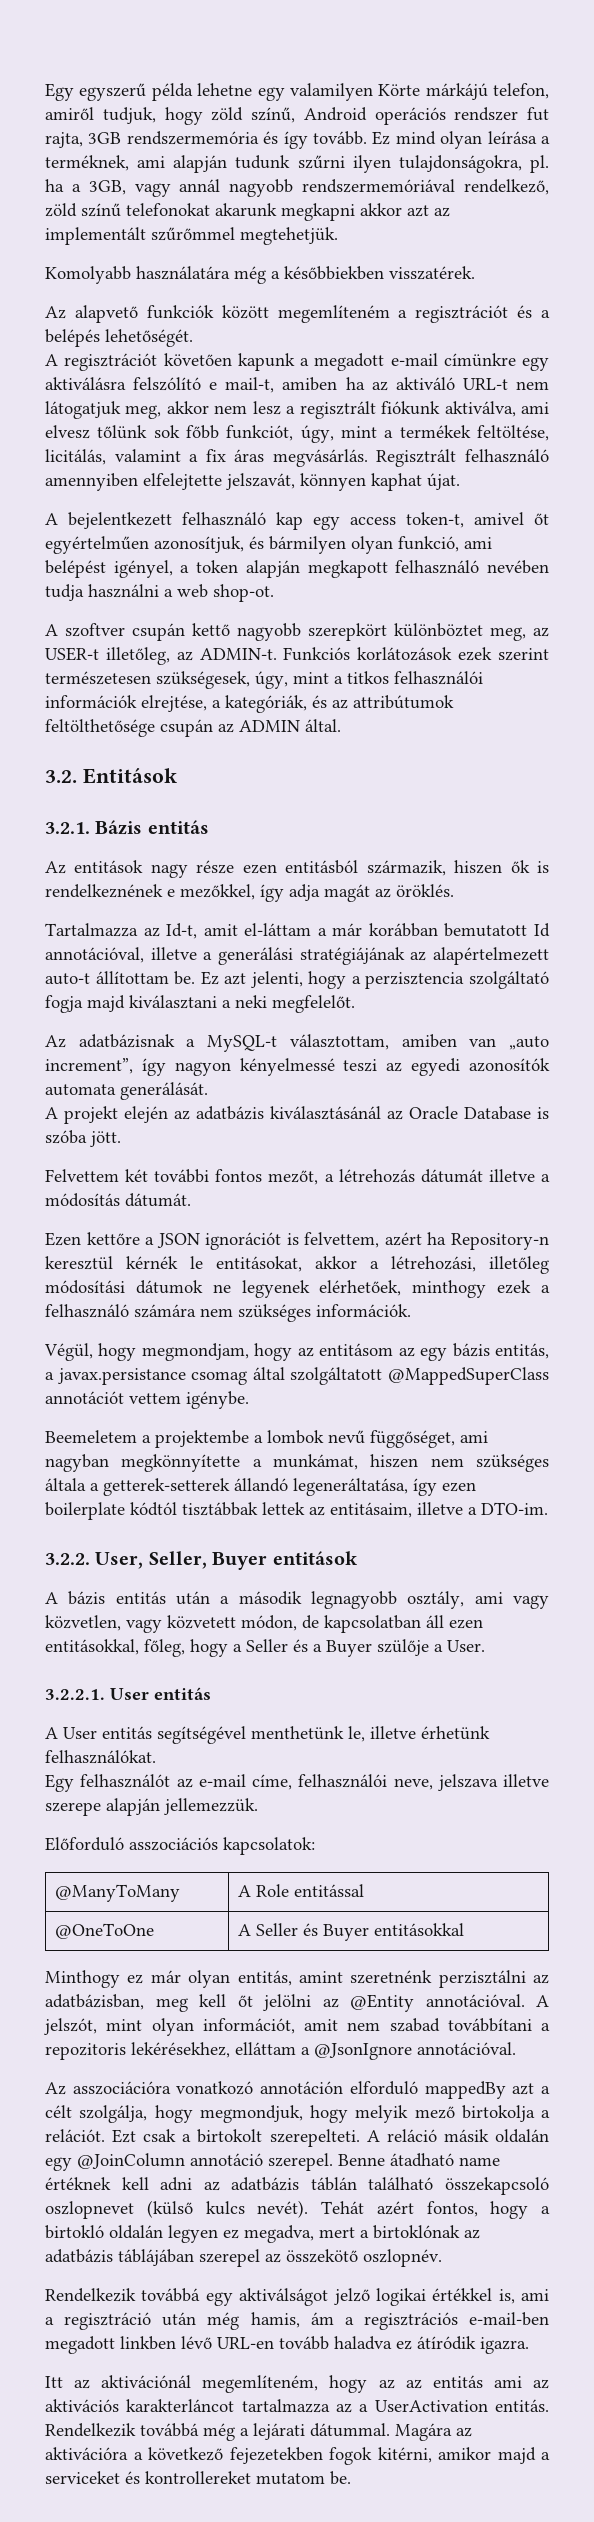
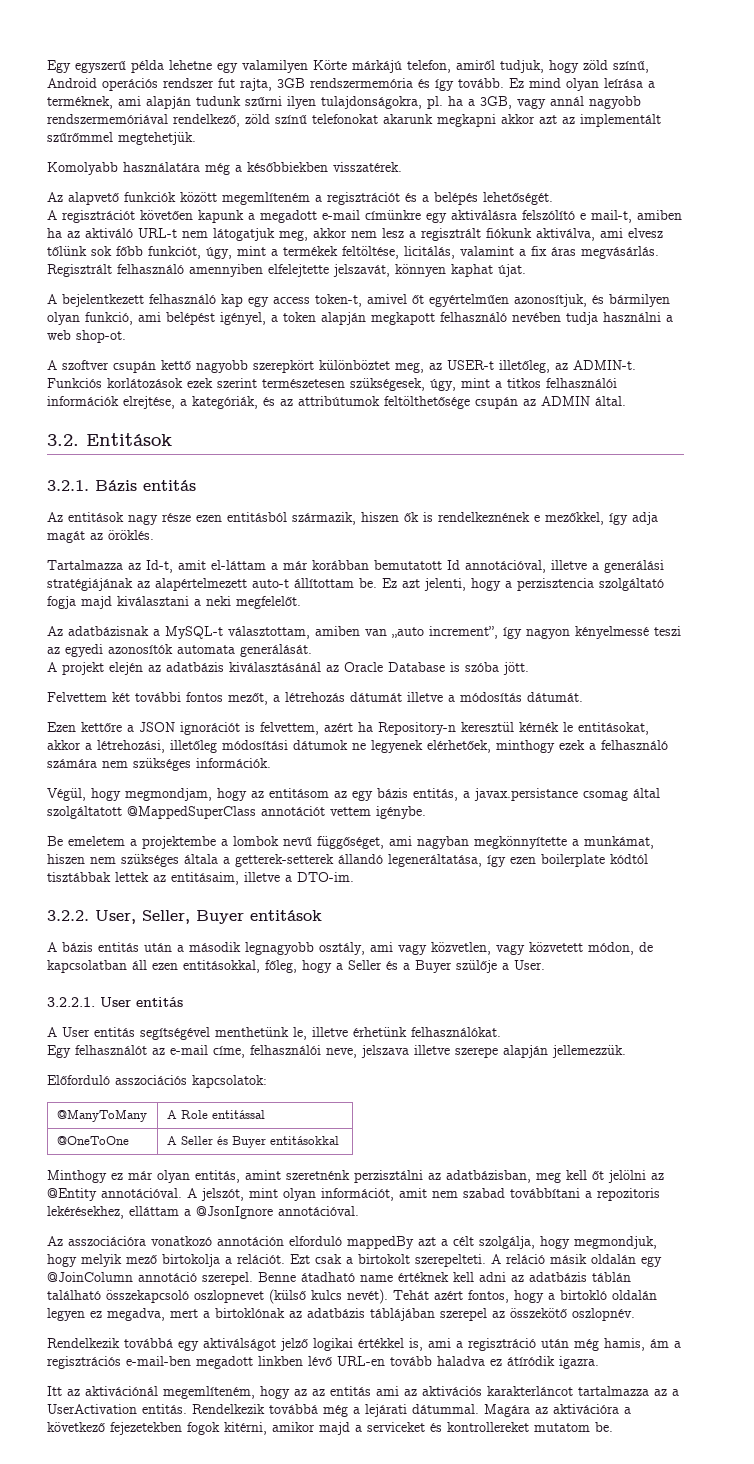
- Beemeletem a projektembe a lombok nevű függőséget, ami nagyban megkönnyítette a munkámat, hiszen nem szükséges általa a getterek-setterek állandó legeneráltatása, így ezen boilerplate kódtól tisztábbak lettek az entitásaim, illetve a DTO-im.
+ Be emeletem a projektembe a lombok nevű függőséget, ami nagyban megkönnyítette a munkámat, hiszen nem szükséges általa a getterek-setterek állandó legeneráltatása, így ezen boilerplate kódtól tisztábbak lettek az entitásaim, illetve a DTO-im.

